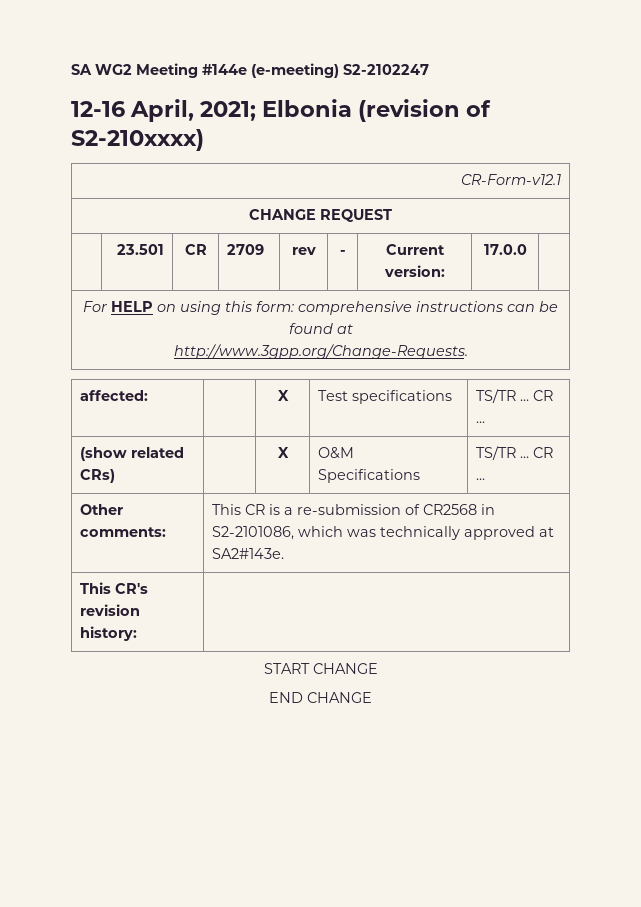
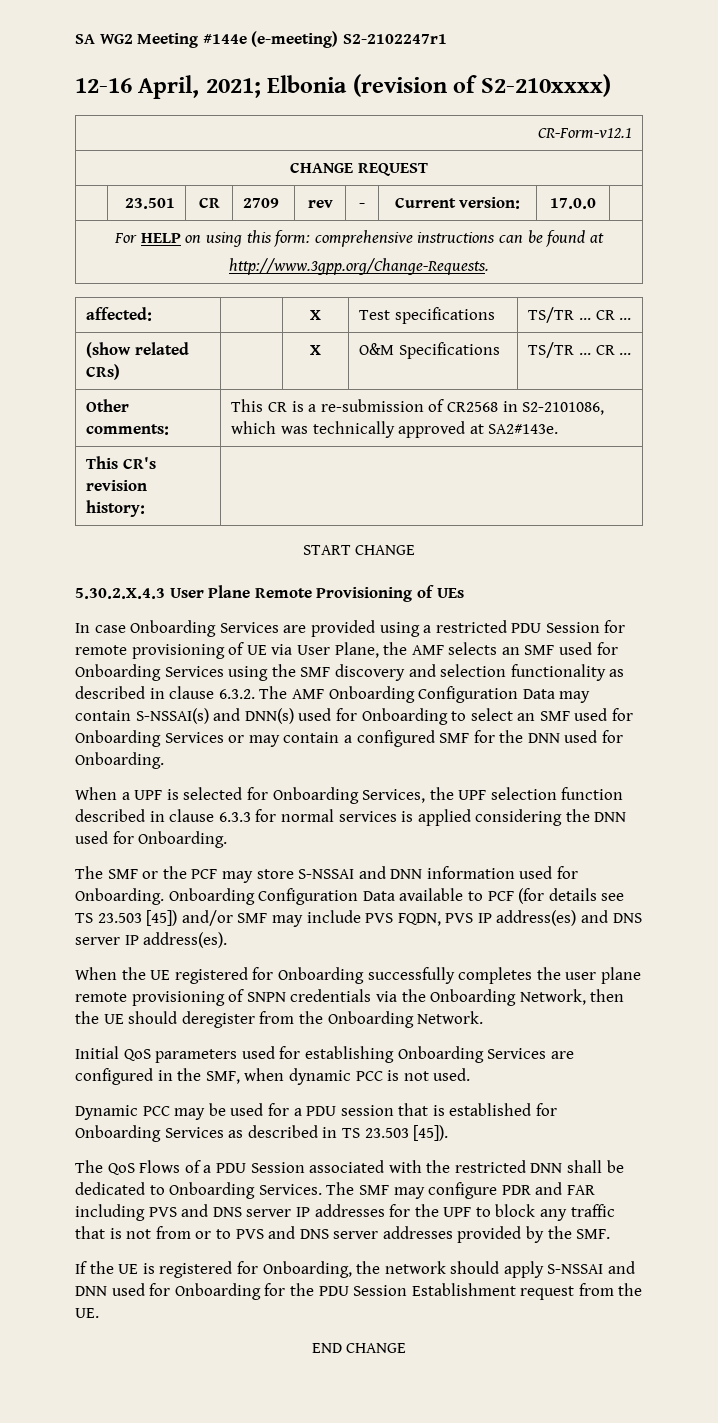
- SA WG2 Meeting #144e (e-meeting) S2-2102247
+ SA WG2 Meeting #144e (e-meeting) S2-2102247r1
+ 5.30.2.X.4.3 User Plane Remote Provisioning of UEs
+ In case Onboarding Services are provided using a restricted PDU Session for remote provisioning of UE via User Plane, the AMF selects an SMF used for Onboarding Services using the SMF discovery and selection functionality as described in clause 6.3.2. The AMF Onboarding Configuration Data may contain S-NSSAI(s) and DNN(s) used for Onboarding to select an SMF used for Onboarding Services or may contain a configured SMF for the DNN used for Onboarding.
+ When a UPF is selected for Onboarding Services, the UPF selection function described in clause 6.3.3 for normal services is applied considering the DNN used for Onboarding.
+ The SMF or the PCF may store S-NSSAI and DNN information used for Onboarding. Onboarding Configuration Data available to PCF (for details see TS 23.503 [45]) and/or SMF may include PVS FQDN, PVS IP address(es) and DNS server IP address(es).
+ When the UE registered for Onboarding successfully completes the user plane remote provisioning of SNPN credentials via the Onboarding Network, then the UE should deregister from the Onboarding Network.
+ Initial QoS parameters used for establishing Onboarding Services are configured in the SMF, when dynamic PCC is not used.
+ Dynamic PCC may be used for a PDU session that is established for Onboarding Services as described in TS 23.503 [45]).
+ The QoS Flows of a PDU Session associated with the restricted DNN shall be dedicated to Onboarding Services. The SMF may configure PDR and FAR including PVS and DNS server IP addresses for the UPF to block any traffic that is not from or to PVS and DNS server addresses provided by the SMF.
+ If the UE is registered for Onboarding, the network should apply S-NSSAI and DNN used for Onboarding for the PDU Session Establishment request from the UE.

